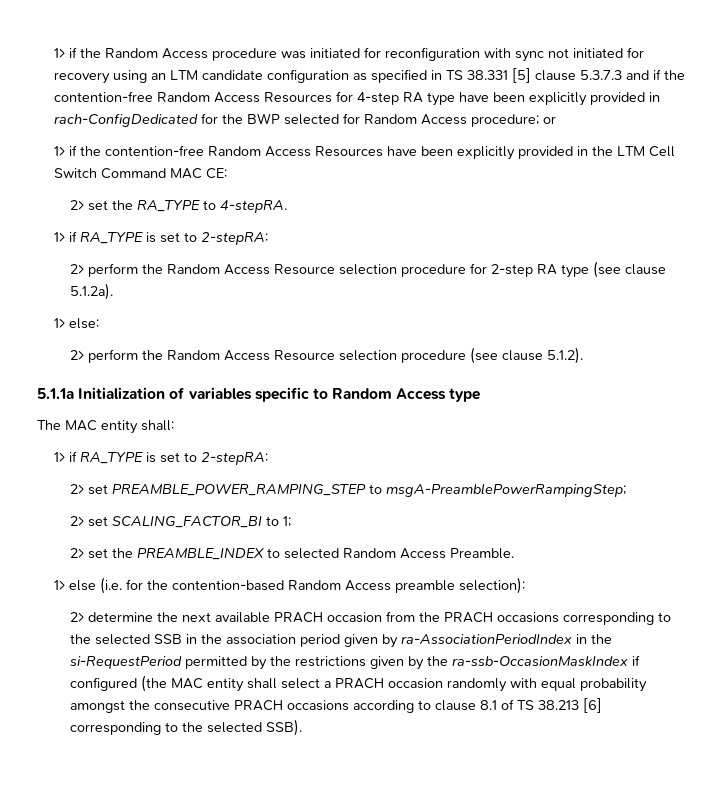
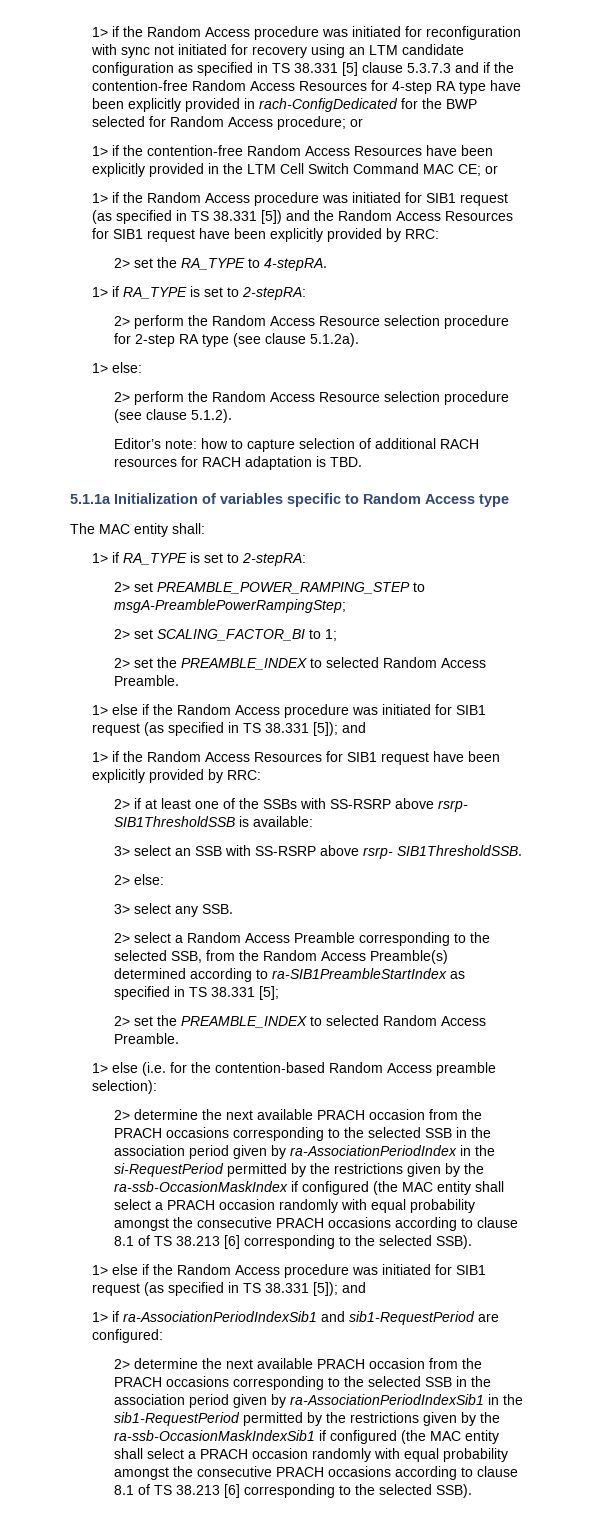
- 1> if the contention-free Random Access Resources have been explicitly provided in the LTM Cell Switch Command MAC CE:
+ 1> if the contention-free Random Access Resources have been explicitly provided in the LTM Cell Switch Command MAC CE; or
+ 1> if the Random Access procedure was initiated for SIB1 request (as specified in TS 38.331 [5]) and the Random Access Resources for SIB1 request have been explicitly provided by RRC:
+ Editor’s note: how to capture selection of additional RACH resources for RACH adaptation is TBD.
  2> set SCALING_FACTOR_BI to 1;
+ 2> set the PREAMBLE_INDEX to selected Random Access Preamble.
+ 1> else if the Random Access procedure was initiated for SIB1 request (as specified in TS 38.331 [5]); and
+ 1> if the Random Access Resources for SIB1 request have been explicitly provided by RRC:
+ 2> if at least one of the SSBs with SS-RSRP above rsrp- SIB1ThresholdSSB is available:
+ 3> select an SSB with SS-RSRP above rsrp- SIB1ThresholdSSB.
+ 2> else:
+ 3> select any SSB.
+ 2> select a Random Access Preamble corresponding to the selected SSB, from the Random Access Preamble(s) determined according to ra-SIB1PreambleStartIndex as specified in TS 38.331 [5];
  2> determine the next available PRACH occasion from the PRACH occasions corresponding to the selected SSB in the association period given by ra-AssociationPeriodIndex in the si-RequestPeriod permitted by the restrictions given by the ra-ssb-OccasionMaskIndex if configured (the MAC entity shall select a PRACH occasion randomly with equal probability amongst the consecutive PRACH occasions according to clause 8.1 of TS 38.213 [6] corresponding to the selected SSB).
+ 1> else if the Random Access procedure was initiated for SIB1 request (as specified in TS 38.331 [5]); and
+ 1> if ra-AssociationPeriodIndexSib1 and sib1-RequestPeriod are configured:
+ 2> determine the next available PRACH occasion from the PRACH occasions corresponding to the selected SSB in the association period given by ra-AssociationPeriodIndexSib1 in the sib1-RequestPeriod permitted by the restrictions given by the ra-ssb-OccasionMaskIndexSib1 if configured (the MAC entity shall select a PRACH occasion randomly with equal probability amongst the consecutive PRACH occasions according to clause 8.1 of TS 38.213 [6] corresponding to the selected SSB).

